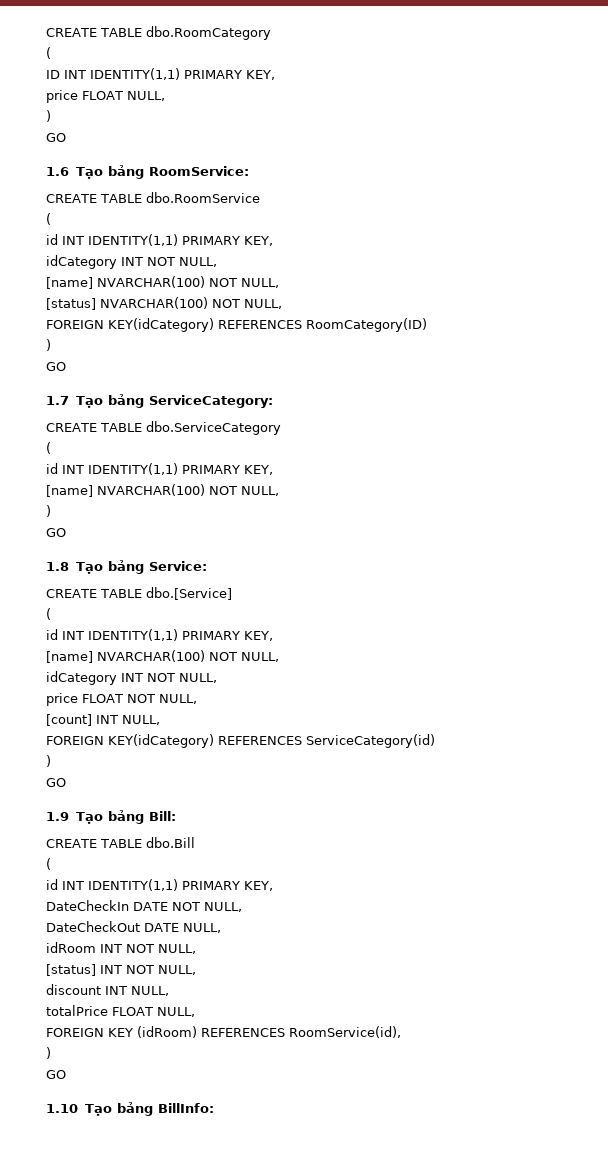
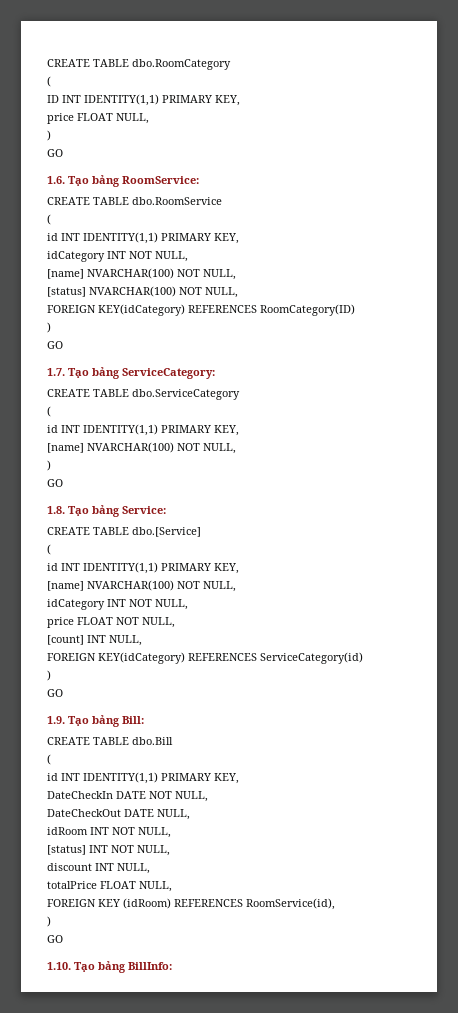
- 1.6 Tạo bảng RoomService:
+ 1.6. Tạo bảng RoomService:
- 1.7 Tạo bảng ServiceCategory:
+ 1.7. Tạo bảng ServiceCategory:
- 1.8 Tạo bảng Service:
+ 1.8. Tạo bảng Service:
- 1.9 Tạo bảng Bill:
+ 1.9. Tạo bảng Bill:
- 1.10 Tạo bảng BillInfo:
+ 1.10. Tạo bảng BillInfo:

